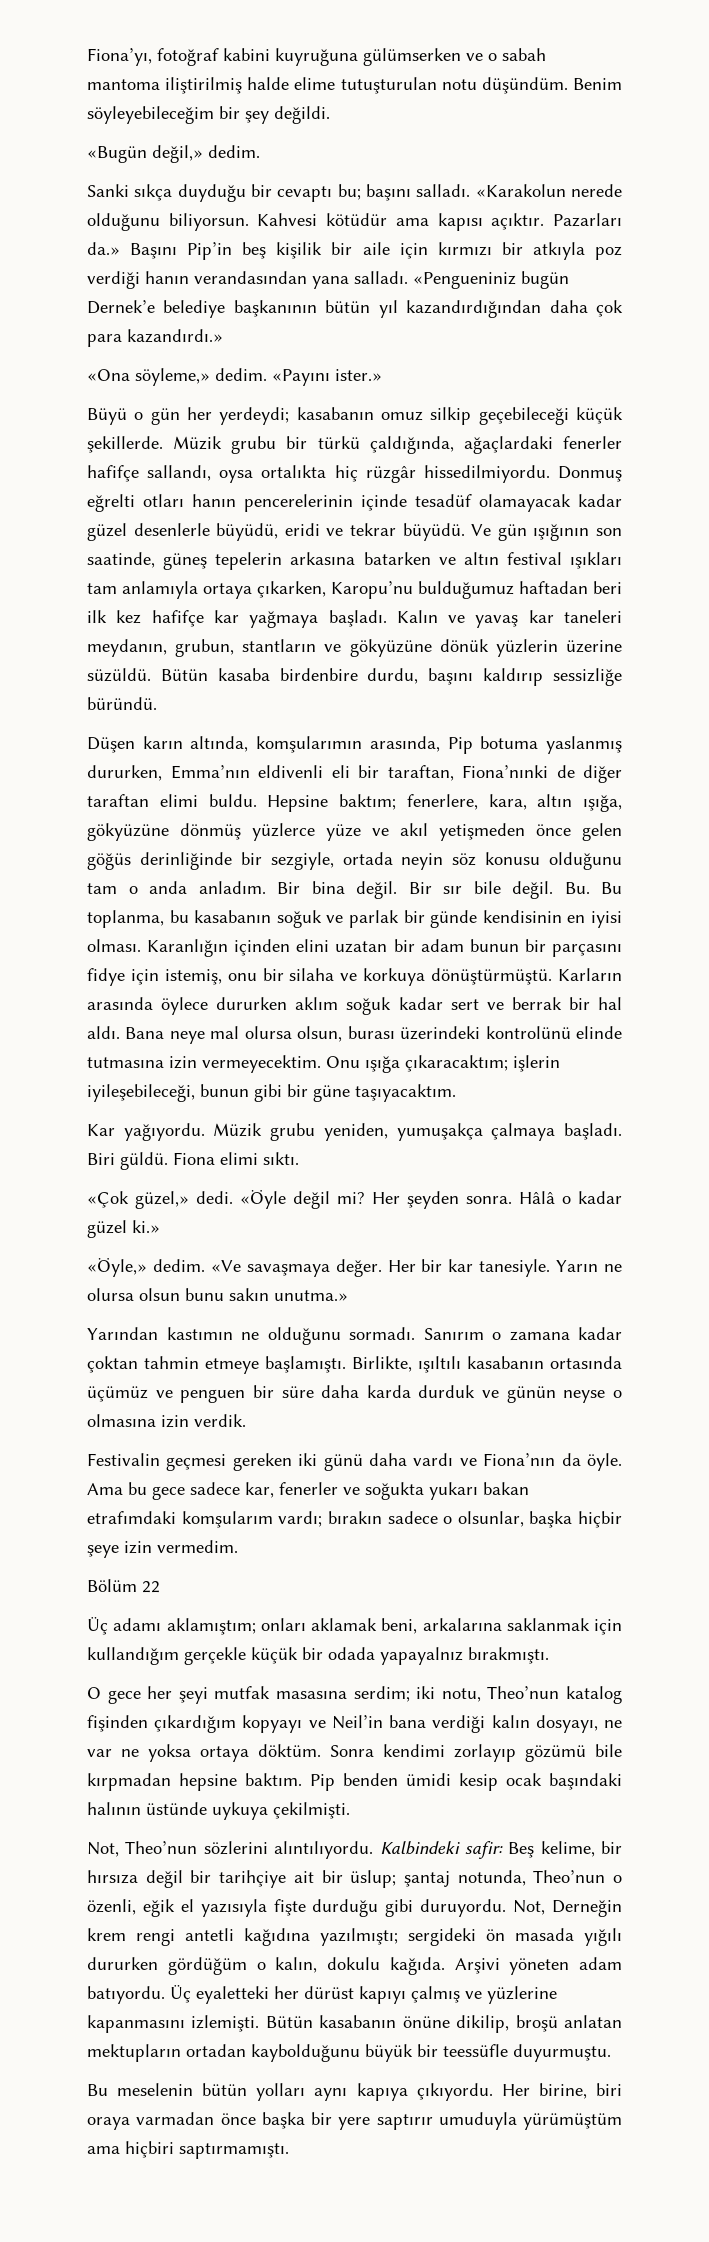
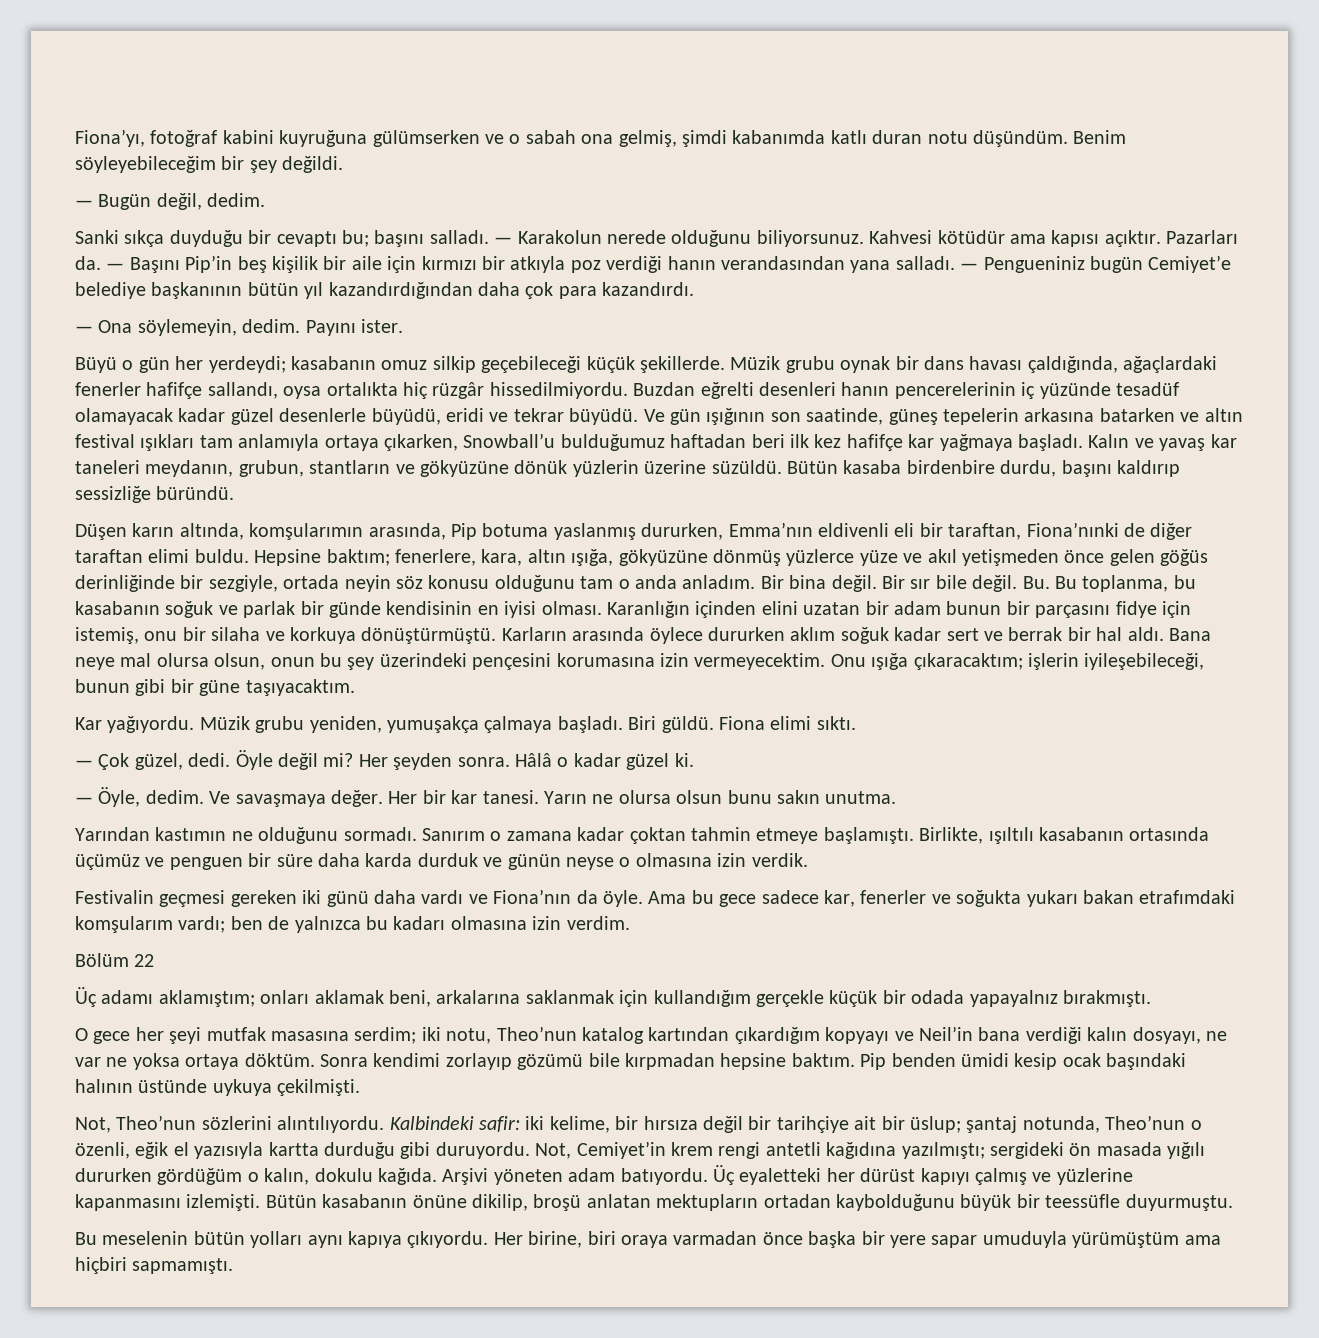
- Fiona’yı, fotoğraf kabini kuyruğuna gülümserken ve o sabah mantoma iliştirilmiş halde elime tutuşturulan notu düşündüm.
+ Fiona’yı, fotoğraf kabini kuyruğuna gülümserken ve o sabah ona gelmiş, şimdi kabanımda katlı duran notu düşündüm.
- «Bugün değil,» dedim.
+ — Bugün değil, dedim.
- «Karakolun nerede olduğunu biliyorsun.
+ — Karakolun nerede olduğunu biliyorsunuz.
- Pazarları da.» Başını Pip’in beş kişilik bir aile için kırmızı bir atkıyla poz verdiği hanın verandasından yana salladı.
+ Pazarları da. — Başını Pip’in beş kişilik bir aile için kırmızı bir atkıyla poz verdiği hanın verandasından yana salladı.
- «Pengueniniz bugün Dernek’e belediye başkanının bütün yıl kazandırdığından daha çok para kazandırdı.»
- «Ona söyleme,» dedim. «Payını ister.»
+ — Pengueniniz bugün Cemiyet’e belediye başkanının bütün yıl kazandırdığından daha çok para kazandırdı.
+ — Ona söylemeyin, dedim. Payını ister.
- Müzik grubu bir türkü çaldığında, ağaçlardaki fenerler hafifçe sallandı, oysa ortalıkta hiç rüzgâr hissedilmiyordu.
+ Müzik grubu oynak bir dans havası çaldığında, ağaçlardaki fenerler hafifçe sallandı, oysa ortalıkta hiç rüzgâr hissedilmiyordu.
- Donmuş eğrelti otları hanın pencerelerinin içinde tesadüf olamayacak kadar güzel desenlerle büyüdü, eridi ve tekrar büyüdü.
+ Buzdan eğrelti desenleri hanın pencerelerinin iç yüzünde tesadüf olamayacak kadar güzel desenlerle büyüdü, eridi ve tekrar büyüdü.
- Ve gün ışığının son saatinde, güneş tepelerin arkasına batarken ve altın festival ışıkları tam anlamıyla ortaya çıkarken, Karopu’nu bulduğumuz haftadan beri ilk kez hafifçe kar yağmaya başladı.
+ Ve gün ışığının son saatinde, güneş tepelerin arkasına batarken ve altın festival ışıkları tam anlamıyla ortaya çıkarken, Snowball’u bulduğumuz haftadan beri ilk kez hafifçe kar yağmaya başladı.
- Bana neye mal olursa olsun, burası üzerindeki kontrolünü elinde tutmasına izin vermeyecektim.
+ Bana neye mal olursa olsun, onun bu şey üzerindeki pençesini korumasına izin vermeyecektim.
- «Çok güzel,» dedi. «Öyle değil mi?
+ — Çok güzel, dedi. Öyle değil mi?
- Hâlâ o kadar güzel ki.»
- «Öyle,» dedim. «Ve savaşmaya değer.
+ Hâlâ o kadar güzel ki.
+ — Öyle, dedim. Ve savaşmaya değer.
- Her bir kar tanesiyle.
+ Her bir kar tanesi.
- Yarın ne olursa olsun bunu sakın unutma.»
+ Yarın ne olursa olsun bunu sakın unutma.
- Ama bu gece sadece kar, fenerler ve soğukta yukarı bakan etrafımdaki komşularım vardı; bırakın sadece o olsunlar, başka hiçbir şeye izin vermedim.
+ Ama bu gece sadece kar, fenerler ve soğukta yukarı bakan etrafımdaki komşularım vardı; ben de yalnızca bu kadarı olmasına izin verdim.
- O gece her şeyi mutfak masasına serdim; iki notu, Theo’nun katalog fişinden çıkardığım kopyayı ve Neil’in bana verdiği kalın dosyayı, ne var ne yoksa ortaya döktüm.
+ O gece her şeyi mutfak masasına serdim; iki notu, Theo’nun katalog kartından çıkardığım kopyayı ve Neil’in bana verdiği kalın dosyayı, ne var ne yoksa ortaya döktüm.
- Kalbindeki safir: Beş kelime, bir hırsıza değil bir tarihçiye ait bir üslup; şantaj notunda, Theo’nun o özenli, eğik el yazısıyla fişte durduğu gibi duruyordu.
+ Kalbindeki safir: iki kelime, bir hırsıza değil bir tarihçiye ait bir üslup; şantaj notunda, Theo’nun o özenli, eğik el yazısıyla kartta durduğu gibi duruyordu.
- Not, Derneğin krem rengi antetli kağıdına yazılmıştı; sergideki ön masada yığılı dururken gördüğüm o kalın, dokulu kağıda.
+ Not, Cemiyet’in krem rengi antetli kağıdına yazılmıştı; sergideki ön masada yığılı dururken gördüğüm o kalın, dokulu kağıda.
- Her birine, biri oraya varmadan önce başka bir yere saptırır umuduyla yürümüştüm ama hiçbiri saptırmamıştı.
+ Her birine, biri oraya varmadan önce başka bir yere sapar umuduyla yürümüştüm ama hiçbiri sapmamıştı.

